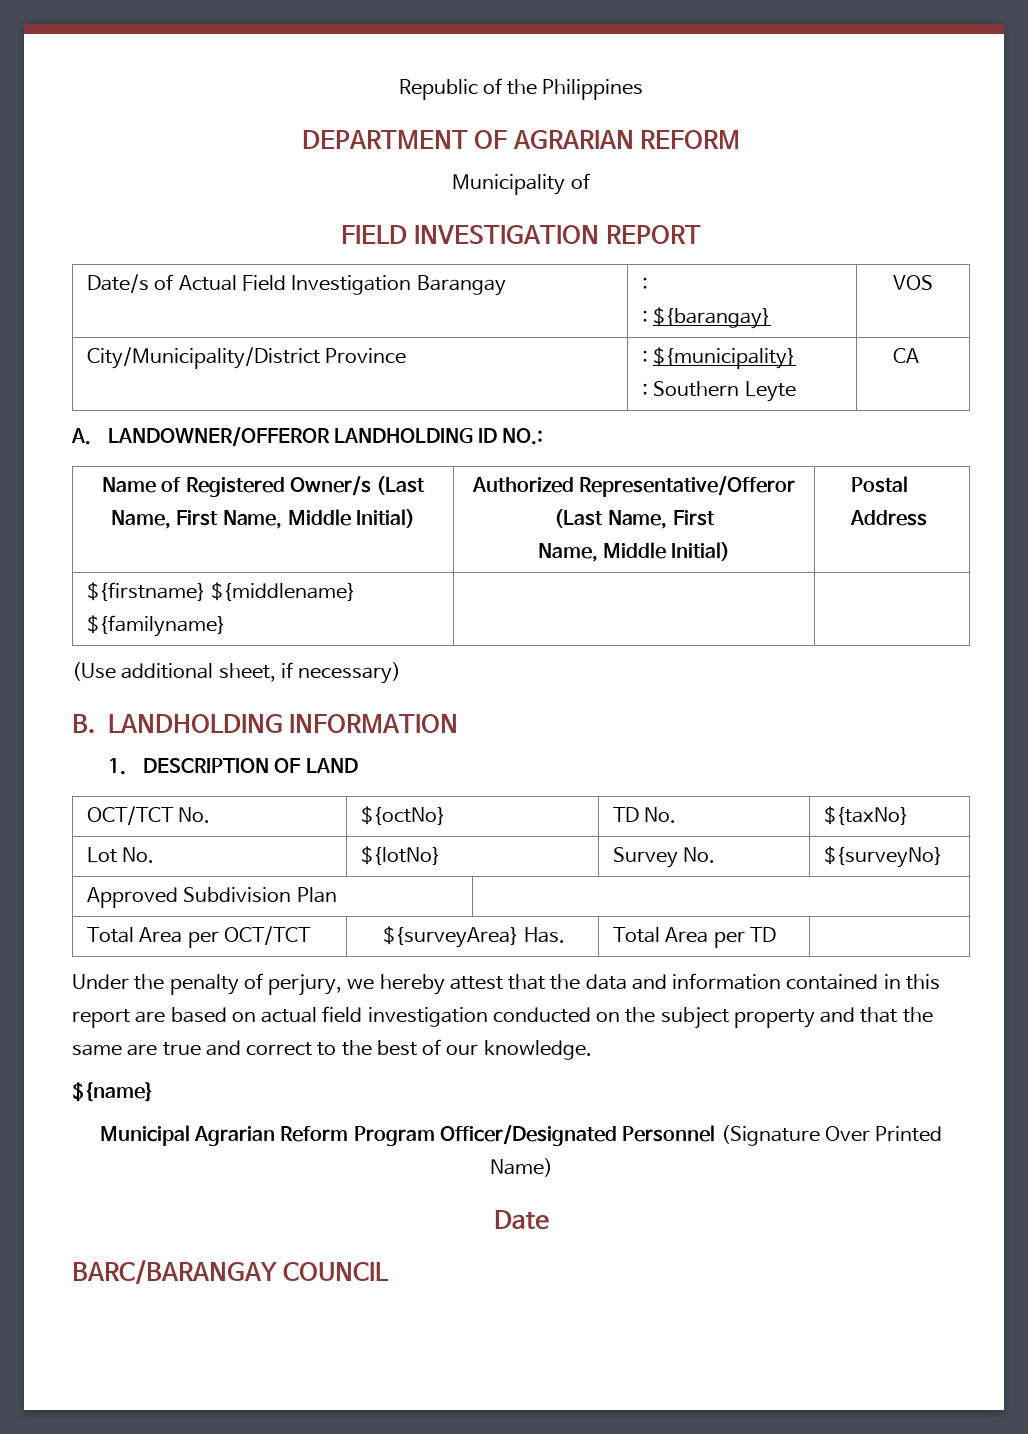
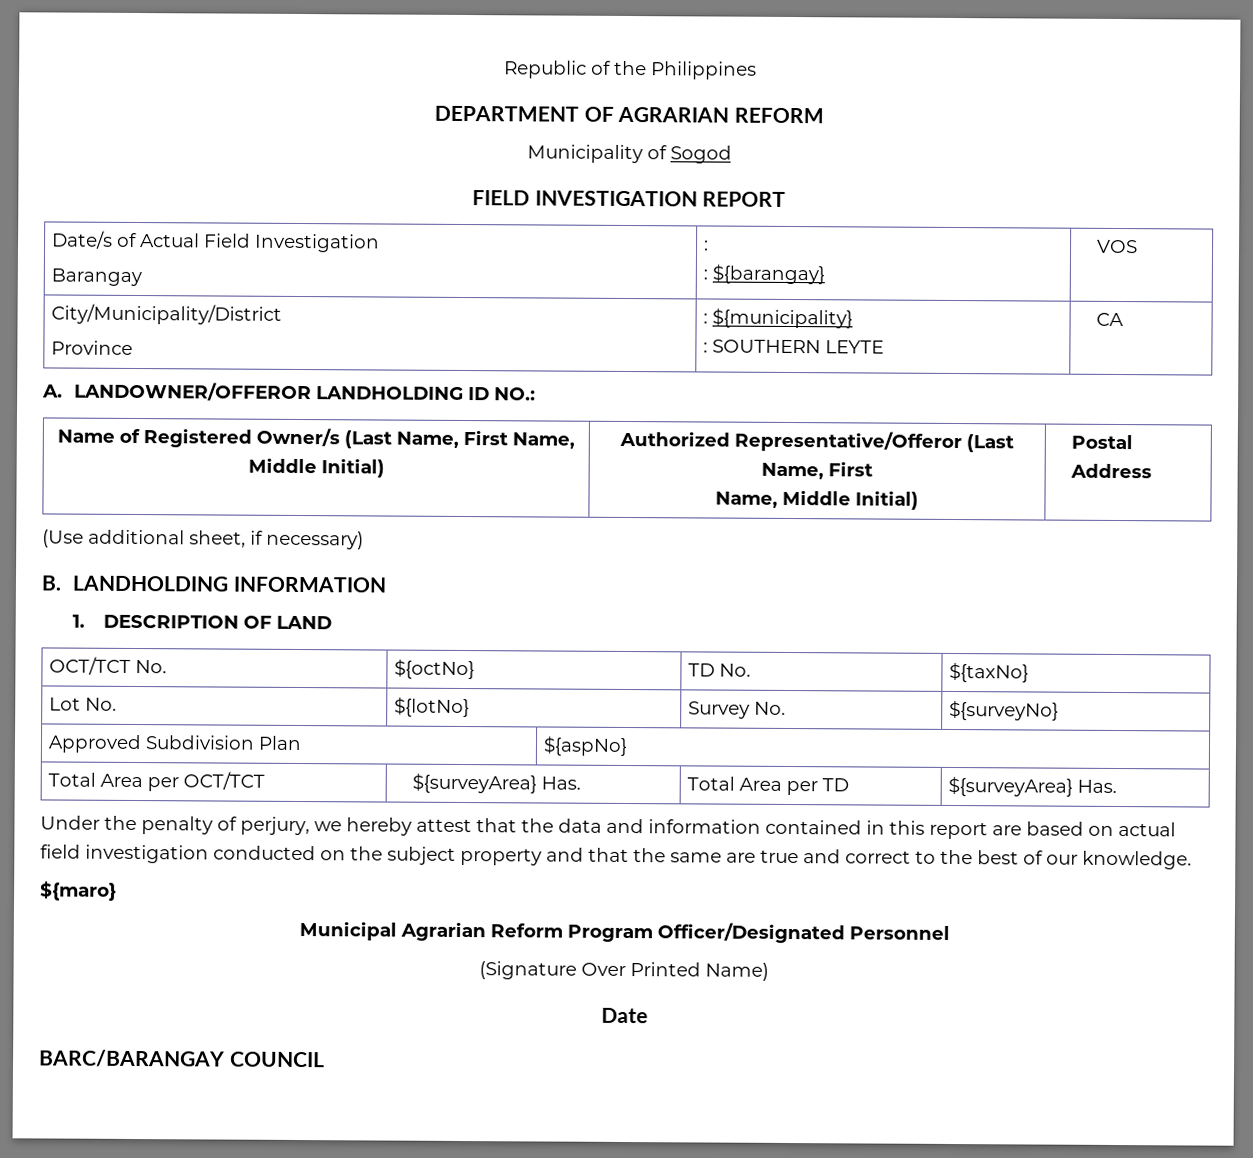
- Municipality of
+ Municipality of Sogod
- Date/s of Actual Field Investigation Barangay | :
+ Date/s of Actual Field Investigation
+ Barangay | :
- City/Municipality/District Province | : ${municipality}
- : Southern Leyte | CA
+ City/Municipality/District
+ Province | : ${municipality}
+ : SOUTHERN LEYTE | CA
- ${firstname} ${middlename} ${familyname} | |
- Approved Subdivision Plan |
+ Approved Subdivision Plan | ${aspNo}
- Total Area per OCT/TCT | ${surveyArea} Has. | Total Area per TD |
+ Total Area per OCT/TCT | ${surveyArea} Has. | Total Area per TD | ${surveyArea} Has.
- ${name}
+ ${maro}
- Municipal Agrarian Reform Program Officer/Designated Personnel (Signature Over Printed Name)
+ Municipal Agrarian Reform Program Officer/Designated Personnel
+ (Signature Over Printed Name)

